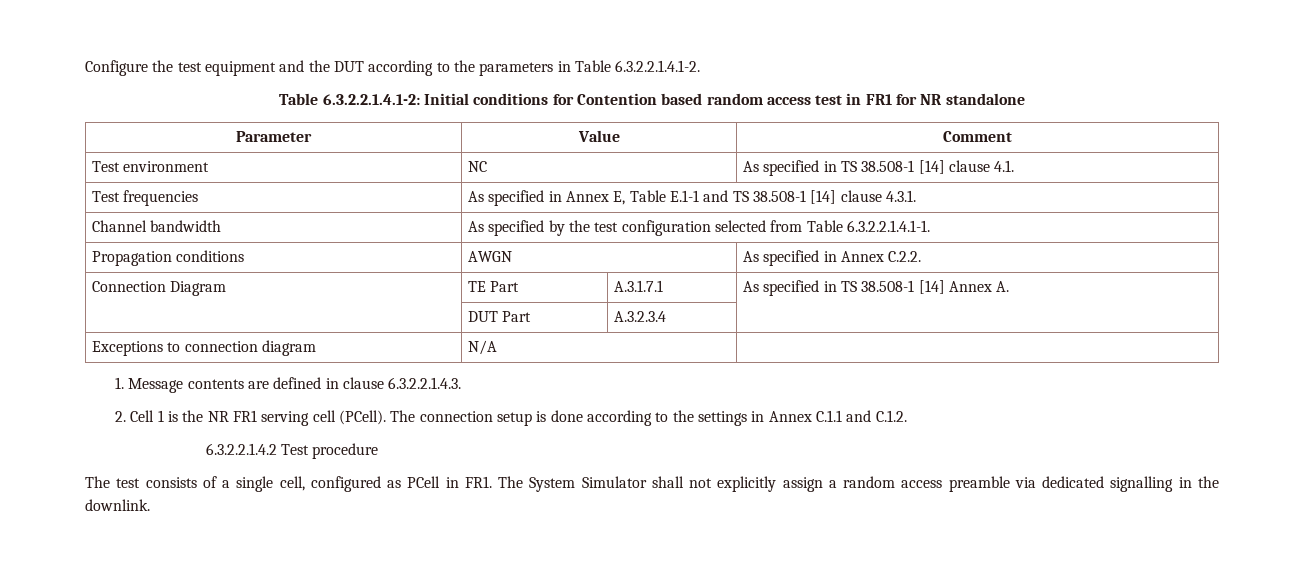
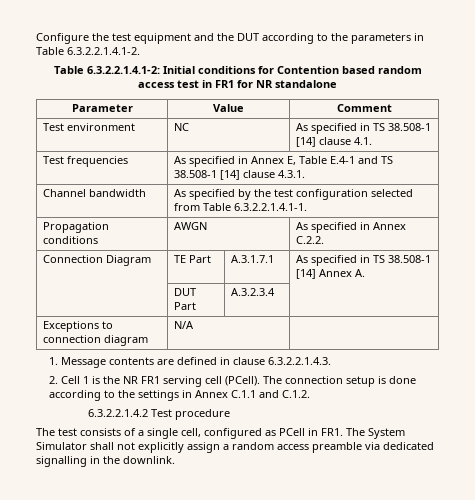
- Test frequencies | As specified in Annex E, Table E.1-1 and TS 38.508-1 [14] clause 4.3.1.
+ Test frequencies | As specified in Annex E, Table E.4-1 and TS 38.508-1 [14] clause 4.3.1.

